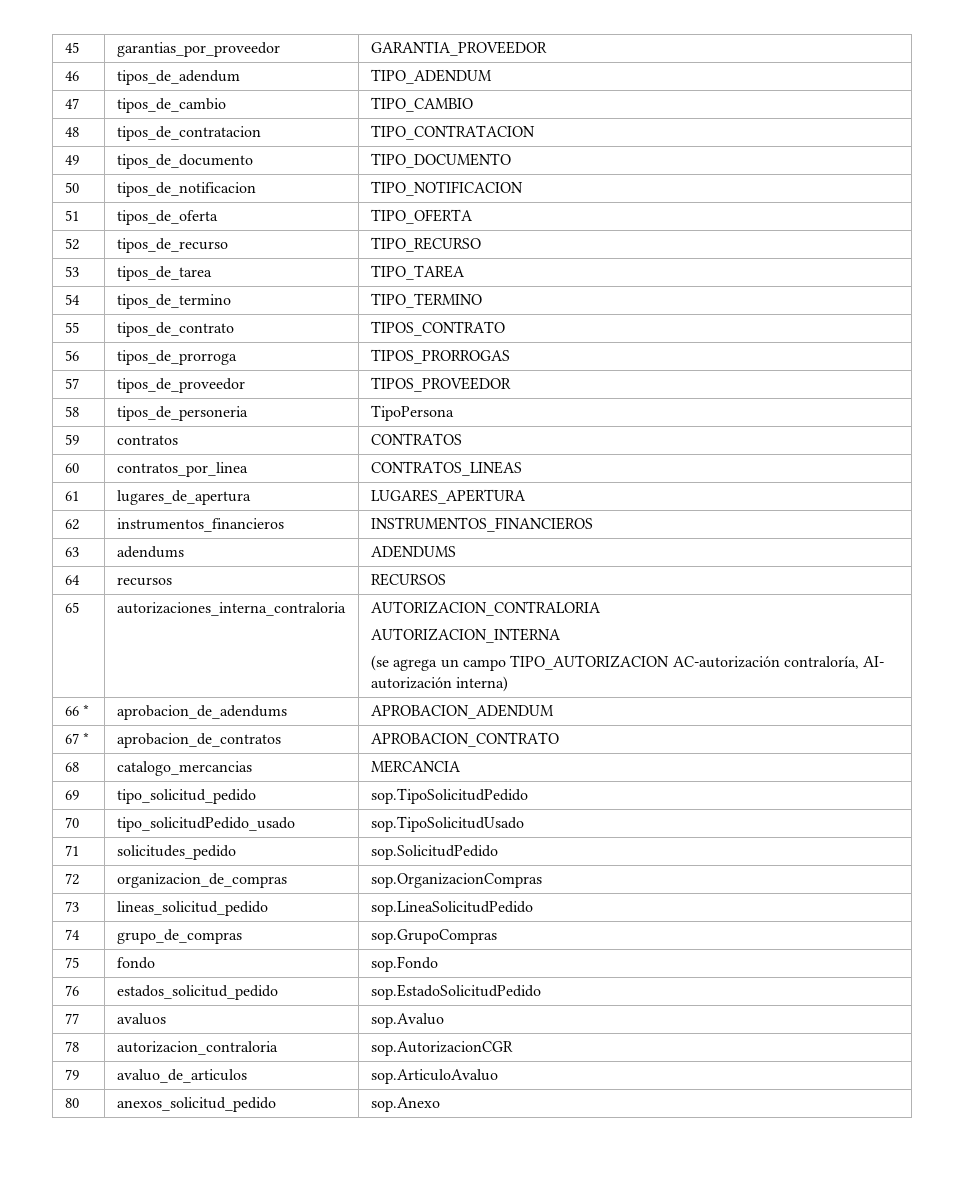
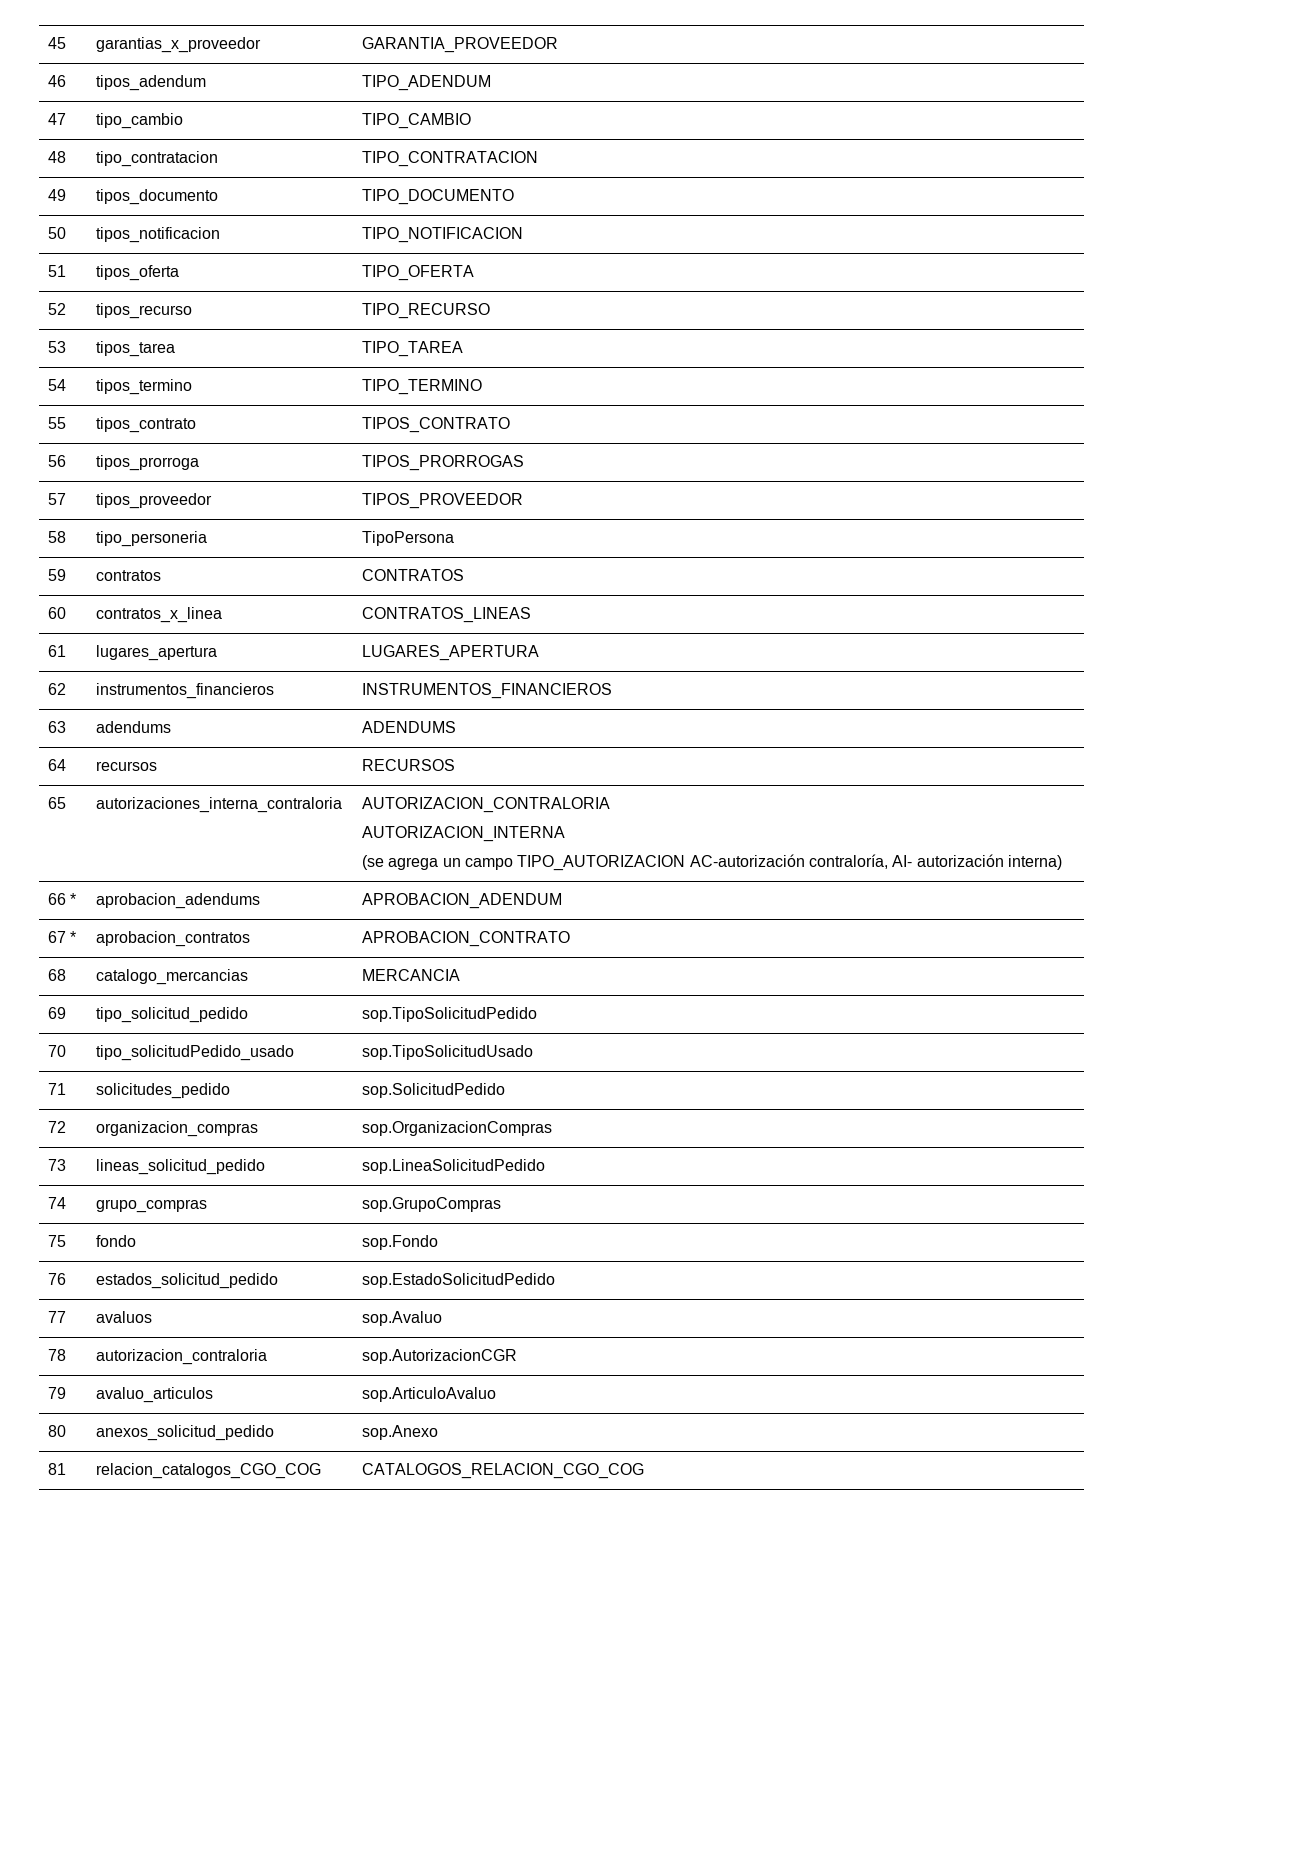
- 45 | garantias_por_proveedor | GARANTIA_PROVEEDOR
+ 45 | garantias_x_proveedor | GARANTIA_PROVEEDOR
- 46 | tipos_de_adendum | TIPO_ADENDUM
+ 46 | tipos_adendum | TIPO_ADENDUM
- 47 | tipos_de_cambio | TIPO_CAMBIO
+ 47 | tipo_cambio | TIPO_CAMBIO
- 48 | tipos_de_contratacion | TIPO_CONTRATACION
+ 48 | tipo_contratacion | TIPO_CONTRATACION
- 49 | tipos_de_documento | TIPO_DOCUMENTO
+ 49 | tipos_documento | TIPO_DOCUMENTO
- 50 | tipos_de_notificacion | TIPO_NOTIFICACION
+ 50 | tipos_notificacion | TIPO_NOTIFICACION
- 51 | tipos_de_oferta | TIPO_OFERTA
+ 51 | tipos_oferta | TIPO_OFERTA
- 52 | tipos_de_recurso | TIPO_RECURSO
+ 52 | tipos_recurso | TIPO_RECURSO
- 53 | tipos_de_tarea | TIPO_TAREA
+ 53 | tipos_tarea | TIPO_TAREA
- 54 | tipos_de_termino | TIPO_TERMINO
+ 54 | tipos_termino | TIPO_TERMINO
- 55 | tipos_de_contrato | TIPOS_CONTRATO
+ 55 | tipos_contrato | TIPOS_CONTRATO
- 56 | tipos_de_prorroga | TIPOS_PRORROGAS
+ 56 | tipos_prorroga | TIPOS_PRORROGAS
- 57 | tipos_de_proveedor | TIPOS_PROVEEDOR
+ 57 | tipos_proveedor | TIPOS_PROVEEDOR
- 58 | tipos_de_personeria | TipoPersona
+ 58 | tipo_personeria | TipoPersona
- 60 | contratos_por_linea | CONTRATOS_LINEAS
+ 60 | contratos_x_linea | CONTRATOS_LINEAS
- 61 | lugares_de_apertura | LUGARES_APERTURA
+ 61 | lugares_apertura | LUGARES_APERTURA
- 66 * | aprobacion_de_adendums | APROBACION_ADENDUM
+ 66 * | aprobacion_adendums | APROBACION_ADENDUM
- 67 * | aprobacion_de_contratos | APROBACION_CONTRATO
+ 67 * | aprobacion_contratos | APROBACION_CONTRATO
- 72 | organizacion_de_compras | sop.OrganizacionCompras
+ 72 | organizacion_compras | sop.OrganizacionCompras
- 74 | grupo_de_compras | sop.GrupoCompras
+ 74 | grupo_compras | sop.GrupoCompras
- 79 | avaluo_de_articulos | sop.ArticuloAvaluo
+ 79 | avaluo_articulos | sop.ArticuloAvaluo
+ 81 | relacion_catalogos_CGO_COG | CATALOGOS_RELACION_CGO_COG

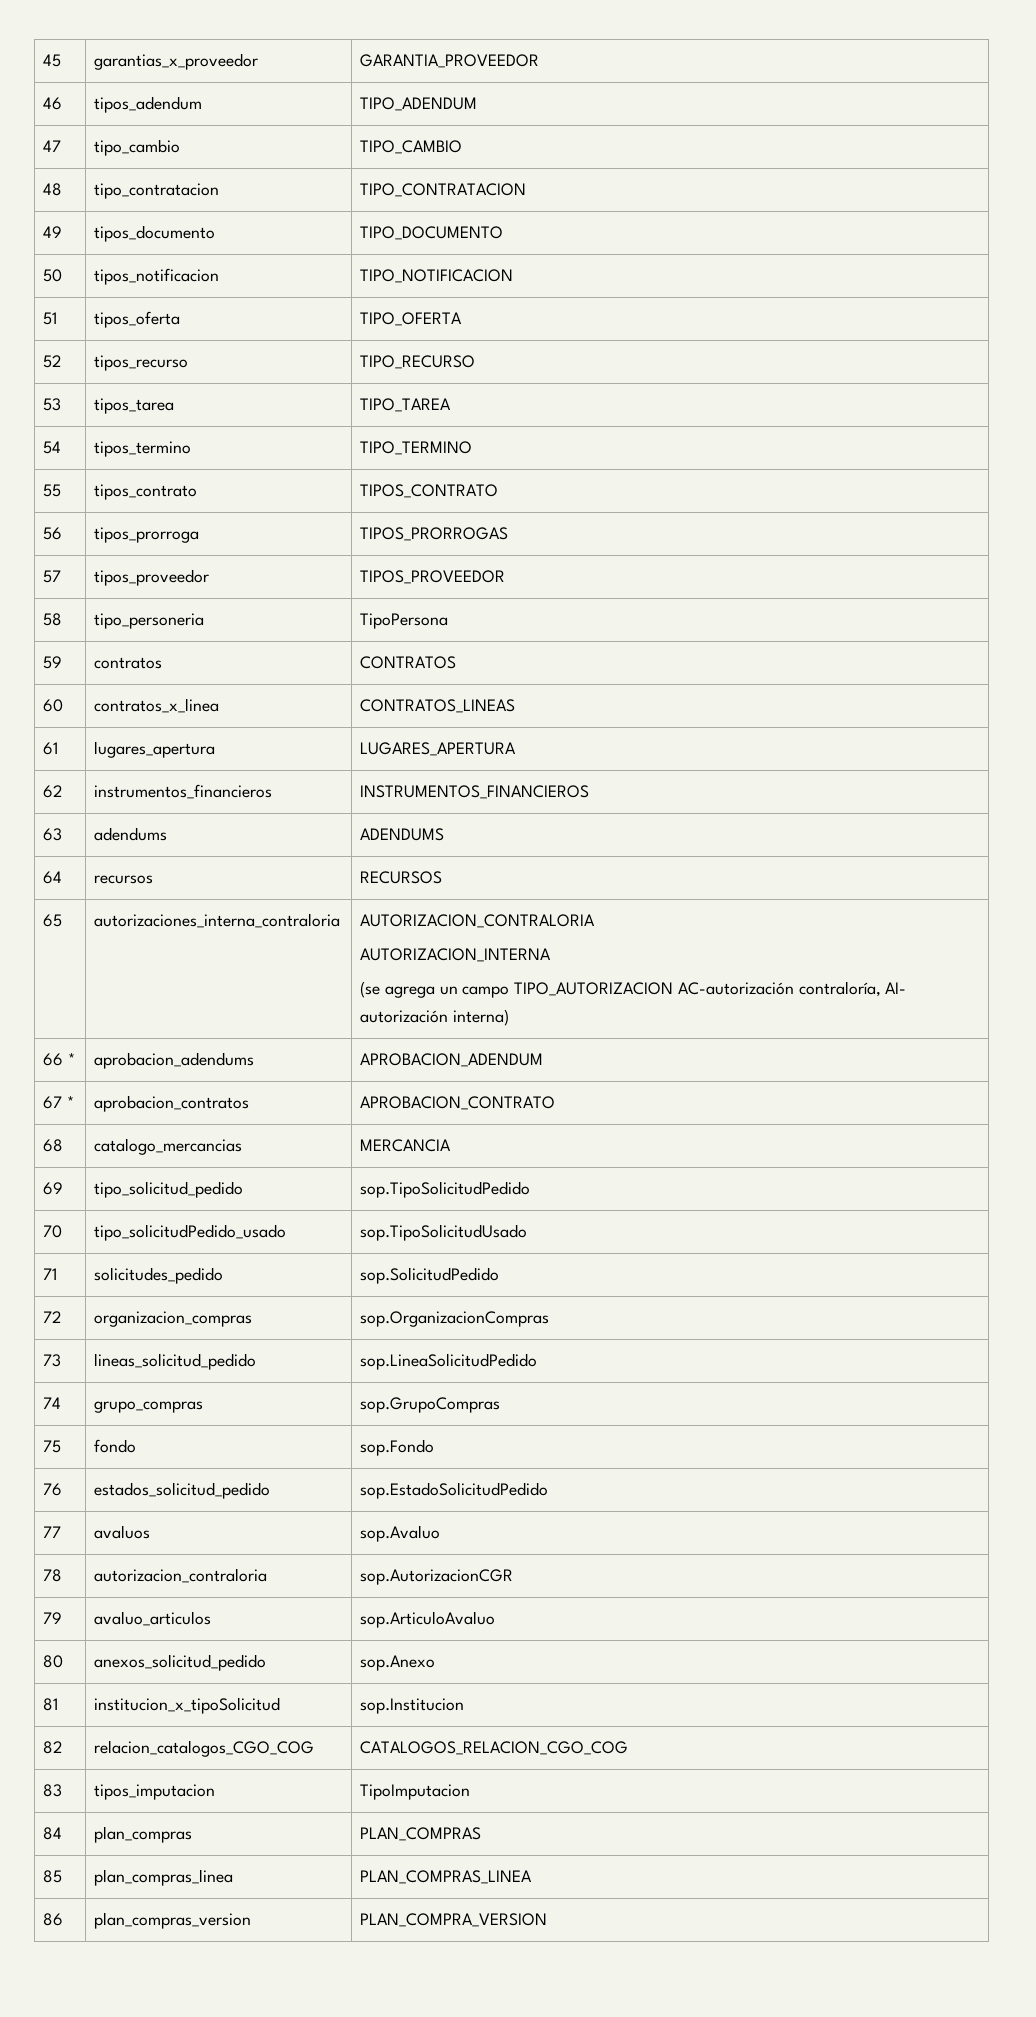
- 81 | relacion_catalogos_CGO_COG | CATALOGOS_RELACION_CGO_COG
+ 81 | institucion_x_tipoSolicitud | sop.Institucion
+ 82 | relacion_catalogos_CGO_COG | CATALOGOS_RELACION_CGO_COG
+ 83 | tipos_imputacion | TipoImputacion
+ 84 | plan_compras | PLAN_COMPRAS
+ 85 | plan_compras_linea | PLAN_COMPRAS_LINEA
+ 86 | plan_compras_version | PLAN_COMPRA_VERSION

